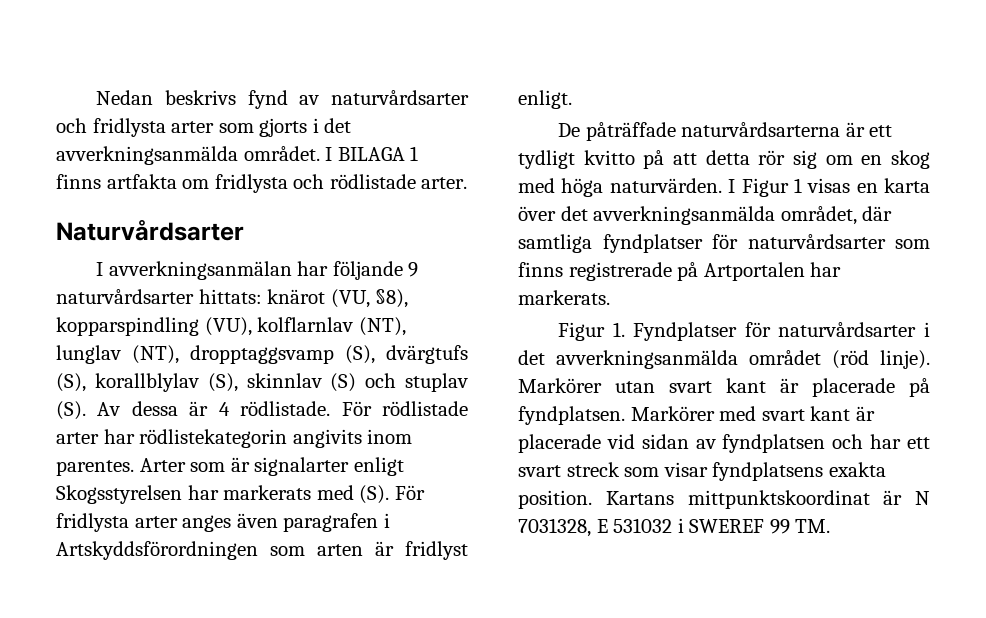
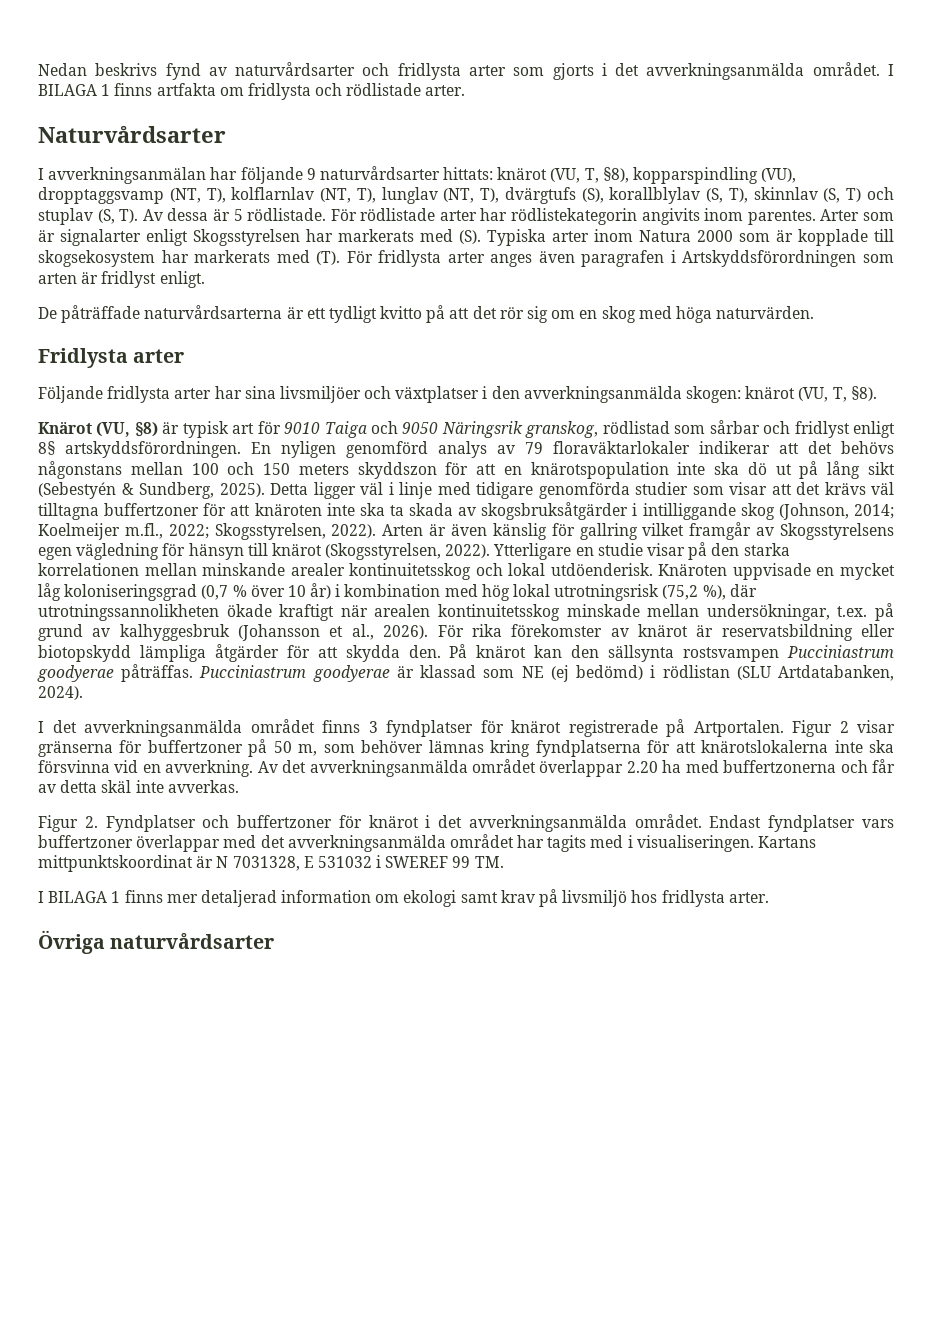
- I avverkningsanmälan har följande 9 naturvårdsarter hittats: knärot (VU, §8), kopparspindling (VU), kolflarnlav (NT), lunglav (NT), dropptaggsvamp (S), dvärgtufs (S), korallblylav (S), skinnlav (S) och stuplav (S). Av dessa är 4 rödlistade.
+ I avverkningsanmälan har följande 9 naturvårdsarter hittats: knärot (VU, T, §8), kopparspindling (VU), dropptaggsvamp (NT, T), kolflarnlav (NT, T), lunglav (NT, T), dvärgtufs (S), korallblylav (S, T), skinnlav (S, T) och stuplav (S, T). Av dessa är 5 rödlistade.
- Arter som är signalarter enligt Skogsstyrelsen har markerats med (S). För fridlysta arter anges även paragrafen i Artskyddsförordningen som arten är fridlyst enligt.
+ Arter som är signalarter enligt Skogsstyrelsen har markerats med (S). Typiska arter inom Natura 2000 som är kopplade till skogsekosystem har markerats med (T). För fridlysta arter anges även paragrafen i Artskyddsförordningen som arten är fridlyst enligt.
- De påträffade naturvårdsarterna är ett tydligt kvitto på att detta rör sig om en skog med höga naturvärden. I Figur 1 visas en karta över det avverkningsanmälda området, där samtliga fyndplatser för naturvårdsarter som finns registrerade på Artportalen har markerats.
- Figur 1. Fyndplatser för naturvårdsarter i det avverkningsanmälda området (röd linje). Markörer utan svart kant är placerade på fyndplatsen. Markörer med svart kant är placerade vid sidan av fyndplatsen och har ett svart streck som visar fyndplatsens exakta position.
+ De påträffade naturvårdsarterna är ett tydligt kvitto på att det rör sig om en skog med höga naturvärden.
+ Fridlysta arter
+ Följande fridlysta arter har sina livsmiljöer och växtplatser i den avverkningsanmälda skogen: knärot (VU, T, §8).
+ Knärot (VU, §8) är typisk art för 9010 Taiga och 9050 Näringsrik granskog, rödlistad som sårbar och fridlyst enligt 8§ artskyddsförordningen. En nyligen genomförd analys av 79 floraväktarlokaler indikerar att det behövs någonstans mellan 100 och 150 meters skyddszon för att en knärotspopulation inte ska dö ut på lång sikt (Sebestyén & Sundberg, 2025). Detta ligger väl i linje med tidigare genomförda studier som visar att det krävs väl tilltagna buffertzoner för att knäroten inte ska ta skada av skogsbruksåtgärder i intilliggande skog (Johnson, 2014; Koelmeijer m.fl., 2022; Skogsstyrelsen, 2022). Arten är även känslig för gallring vilket framgår av Skogsstyrelsens egen vägledning för hänsyn till knärot (Skogsstyrelsen, 2022). Ytterligare en studie visar på den starka korrelationen mellan minskande arealer kontinuitetsskog och lokal utdöenderisk. Knäroten uppvisade en mycket låg koloniseringsgrad (0,7 % över 10 år) i kombination med hög lokal utrotningsrisk (75,2 %), där utrotningssannolikheten ökade kraftigt när arealen kontinuitetsskog minskade mellan undersökningar, t.ex. på grund av kalhyggesbruk (Johansson et al., 2026). För rika förekomster av knärot är reservatsbildning eller biotopskydd lämpliga åtgärder för att skydda den. På knärot kan den sällsynta rostsvampen Pucciniastrum goodyerae påträffas. Pucciniastrum goodyerae är klassad som NE (ej bedömd) i rödlistan (SLU Artdatabanken, 2024).
+ I det avverkningsanmälda området finns 3 fyndplatser för knärot registrerade på Artportalen. Figur 2 visar gränserna för buffertzoner på 50 m, som behöver lämnas kring fyndplatserna för att knärotslokalerna inte ska försvinna vid en avverkning. Av det avverkningsanmälda området överlappar 2.20 ha med buffertzonerna och får av detta skäl inte avverkas.
+ Figur 2. Fyndplatser och buffertzoner för knärot i det avverkningsanmälda området. Endast fyndplatser vars buffertzoner överlappar med det avverkningsanmälda området har tagits med i visualiseringen.
+ I BILAGA 1 finns mer detaljerad information om ekologi samt krav på livsmiljö hos fridlysta arter.
+ Övriga naturvårdsarter

